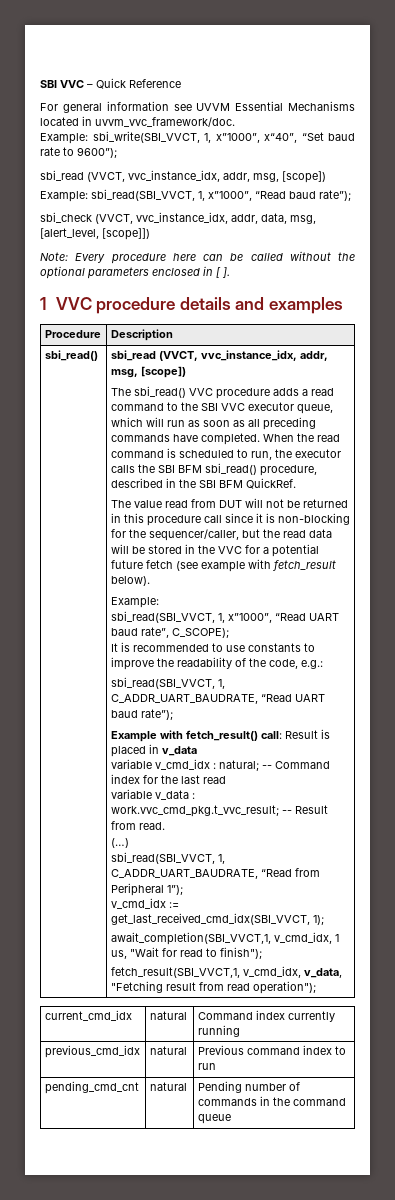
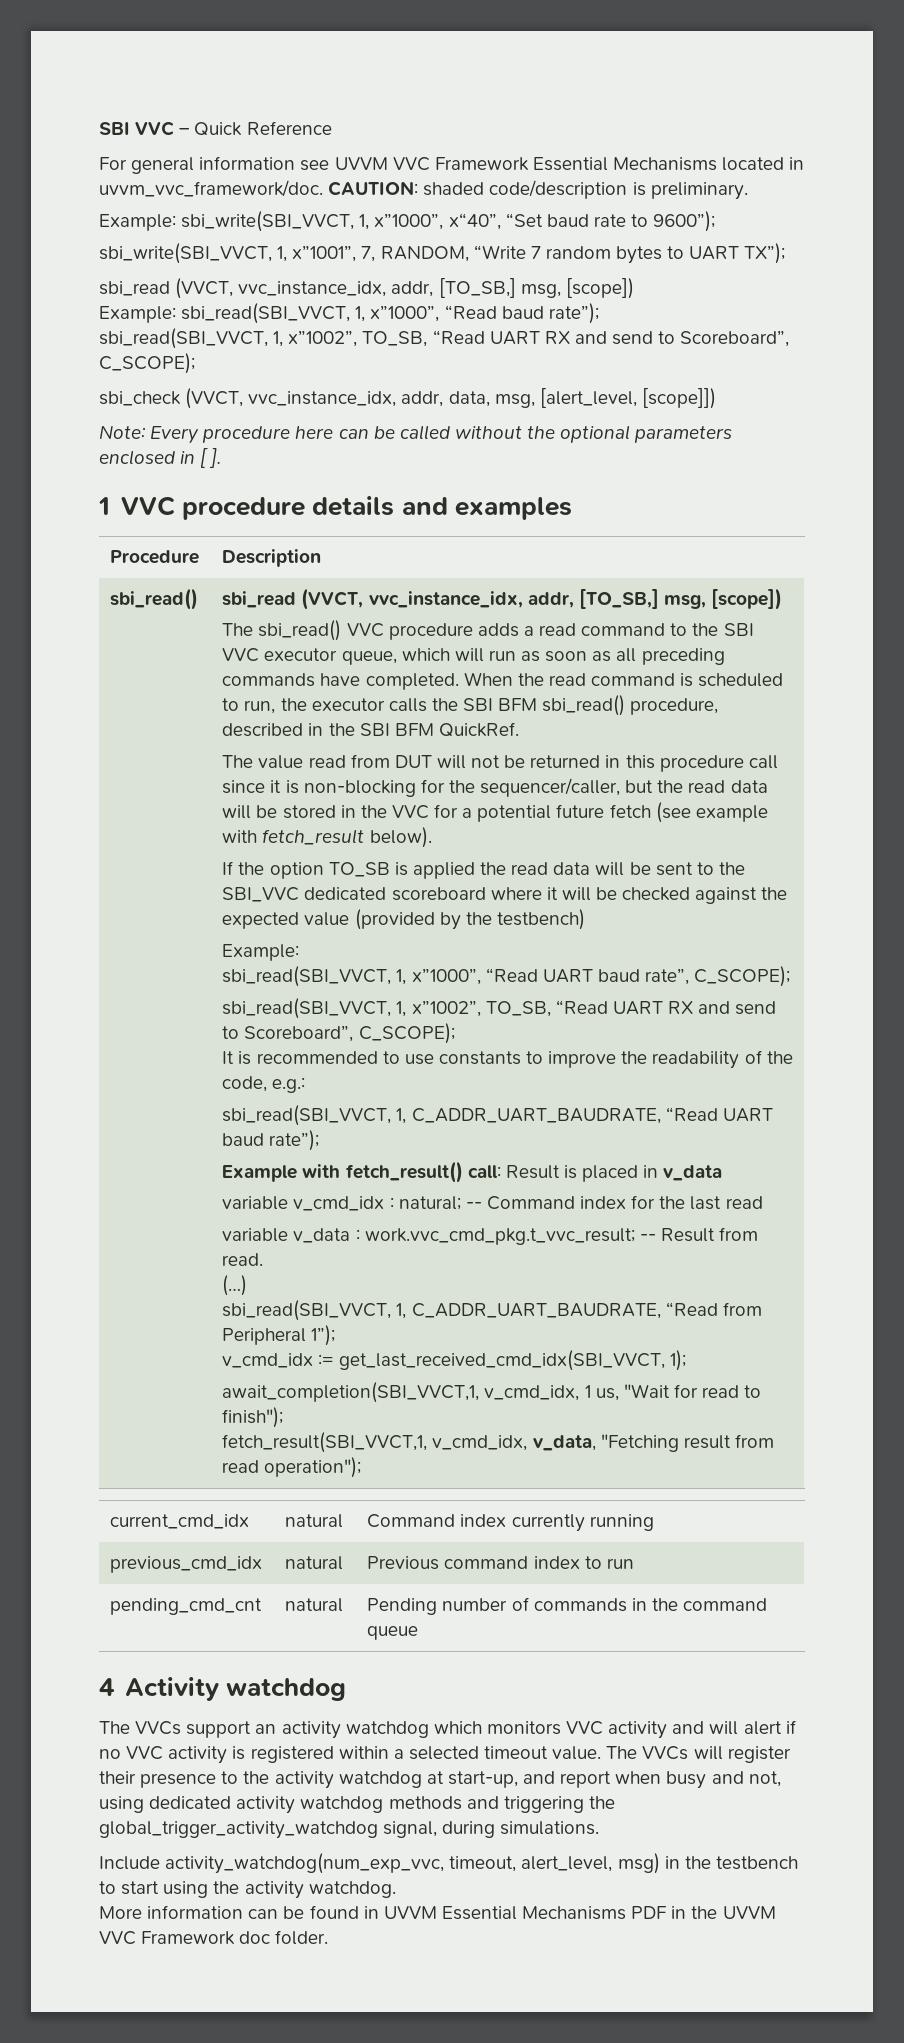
- For general information see UVVM Essential Mechanisms located in uvvm_vvc_framework/doc.
+ For general information see UVVM VVC Framework Essential Mechanisms located in uvvm_vvc_framework/doc. CAUTION: shaded code/description is preliminary.
  Example: sbi_write(SBI_VVCT, 1, x”1000”, x“40”, “Set baud rate to 9600”);
- sbi_read (VVCT, vvc_instance_idx, addr, msg, [scope])
+ sbi_write(SBI_VVCT, 1, x”1001”, 7, RANDOM, “Write 7 random bytes to UART TX”);
+ sbi_read (VVCT, vvc_instance_idx, addr, [TO_SB,] msg, [scope])
  Example: sbi_read(SBI_VVCT, 1, x”1000”, “Read baud rate”);
+ sbi_read(SBI_VVCT, 1, x”1002”, TO_SB, “Read UART RX and send to Scoreboard”, C_SCOPE);
- sbi_read() | sbi_read (VVCT, vvc_instance_idx, addr, msg, [scope])
+ sbi_read() | sbi_read (VVCT, vvc_instance_idx, addr, [TO_SB,] msg, [scope])
+ If the option TO_SB is applied the read data will be sent to the SBI_VVC dedicated scoreboard where it will be checked against the expected value (provided by the testbench)
  sbi_read(SBI_VVCT, 1, x”1000”, “Read UART baud rate”, C_SCOPE);
+ sbi_read(SBI_VVCT, 1, x”1002”, TO_SB, “Read UART RX and send to Scoreboard”, C_SCOPE);
+ 4 Activity watchdog
+ The VVCs support an activity watchdog which monitors VVC activity and will alert if no VVC activity is registered within a selected timeout value. The VVCs will register their presence to the activity watchdog at start-up, and report when busy and not, using dedicated activity watchdog methods and triggering the global_trigger_activity_watchdog signal, during simulations.
+ Include activity_watchdog(num_exp_vvc, timeout, alert_level, msg) in the testbench to start using the activity watchdog.
+ More information can be found in UVVM Essential Mechanisms PDF in the UVVM VVC Framework doc folder.

